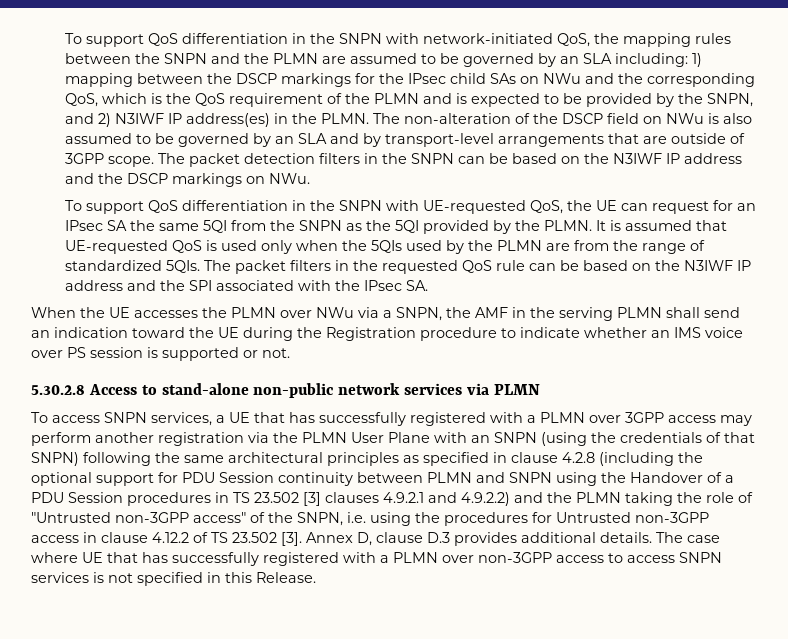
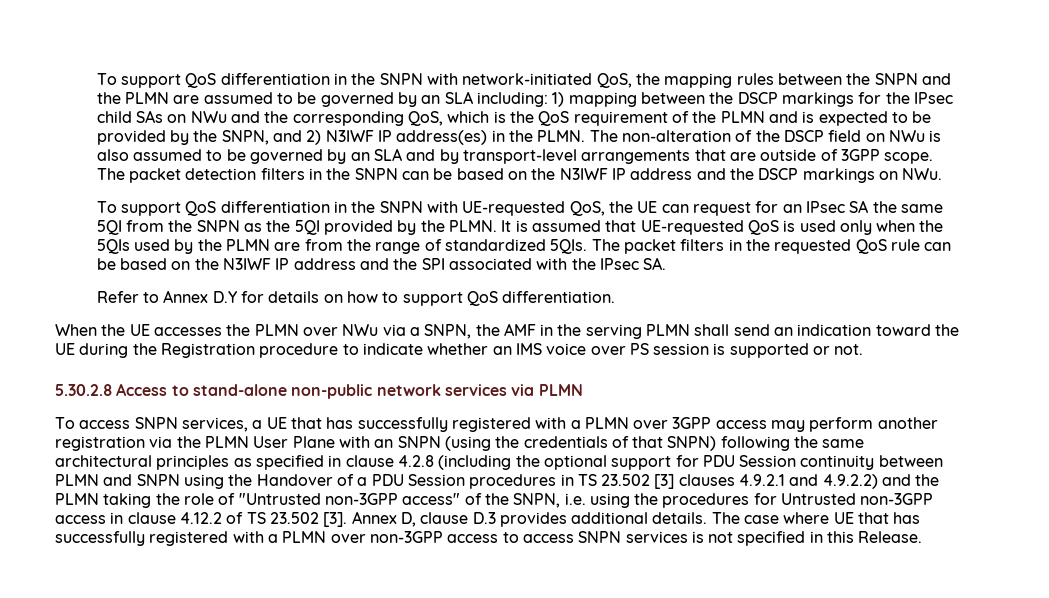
+ Refer to Annex D.Y for details on how to support QoS differentiation.

